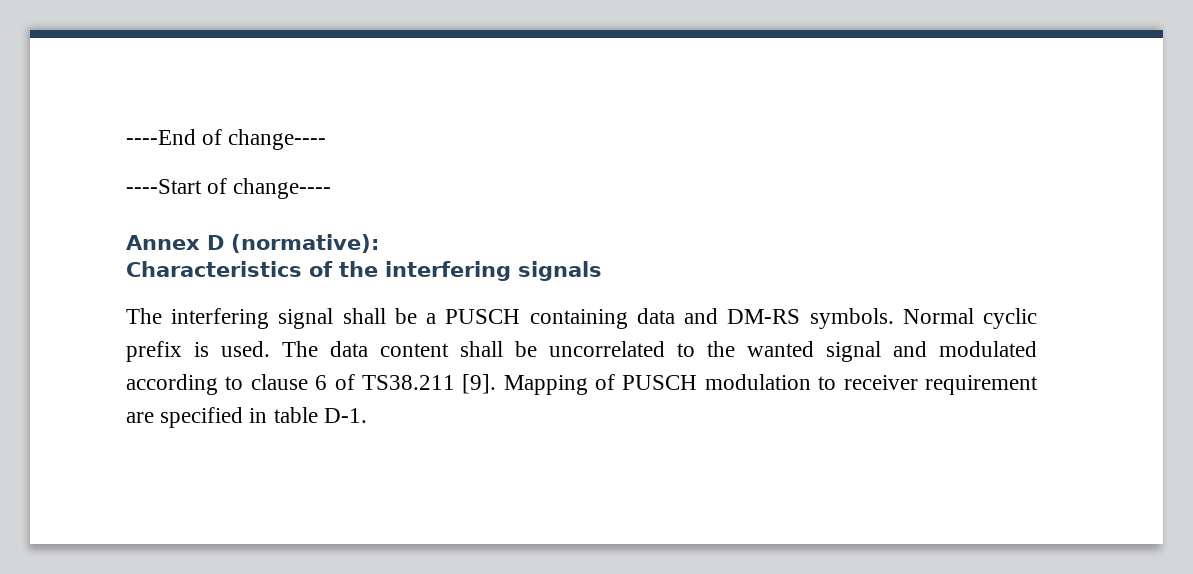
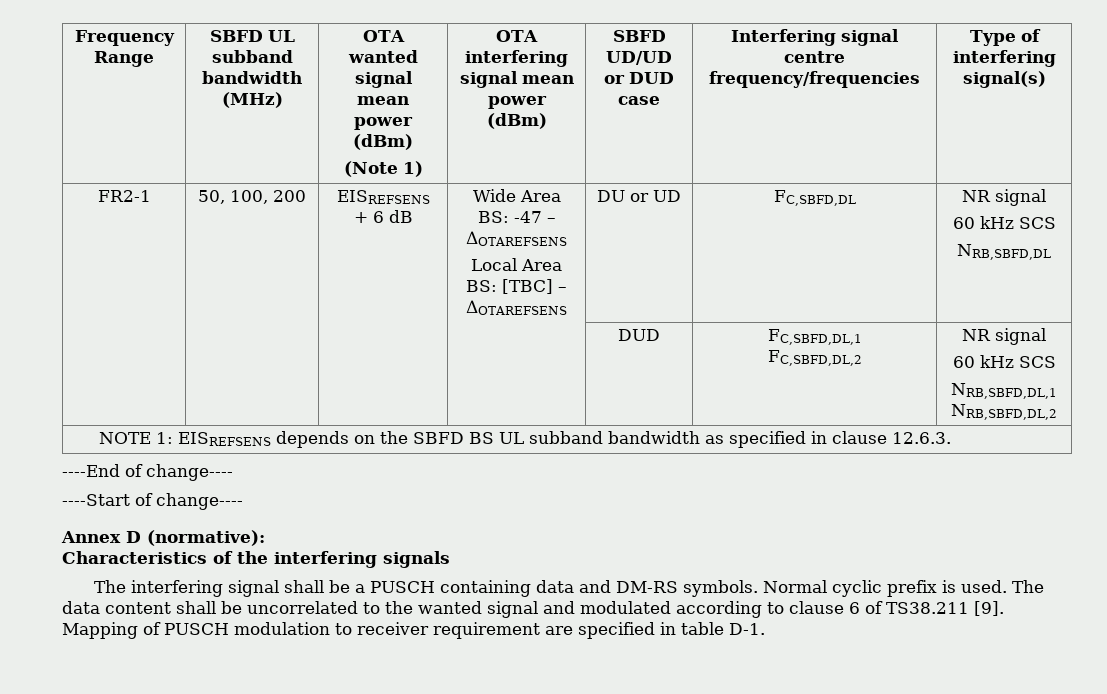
+ Frequency Range | SBFD UL subband bandwidth (MHz) | OTA wanted signal mean power (dBm)
+ (Note 1) | OTA interfering signal mean power (dBm) | SBFD UD/UD or DUD case | Interfering signal centre frequency/frequencies | Type of interfering signal(s)
+ FR2-1 | 50, 100, 200 | EISREFSENS + 6 dB | Wide Area BS: -47 – ΔOTAREFSENS
+ Local Area BS: [TBC] – ΔOTAREFSENS | DU or UD | FC,SBFD,DL | NR signal
+ 60 kHz SCS
+ NRB,SBFD,DL
+ | | | | DUD | FC,SBFD,DL,1
+ FC,SBFD,DL,2 | NR signal
+ 60 kHz SCS
+ NRB,SBFD,DL,1 NRB,SBFD,DL,2
+ NOTE 1: EISREFSENS depends on the SBFD BS UL subband bandwidth as specified in clause 12.6.3.

